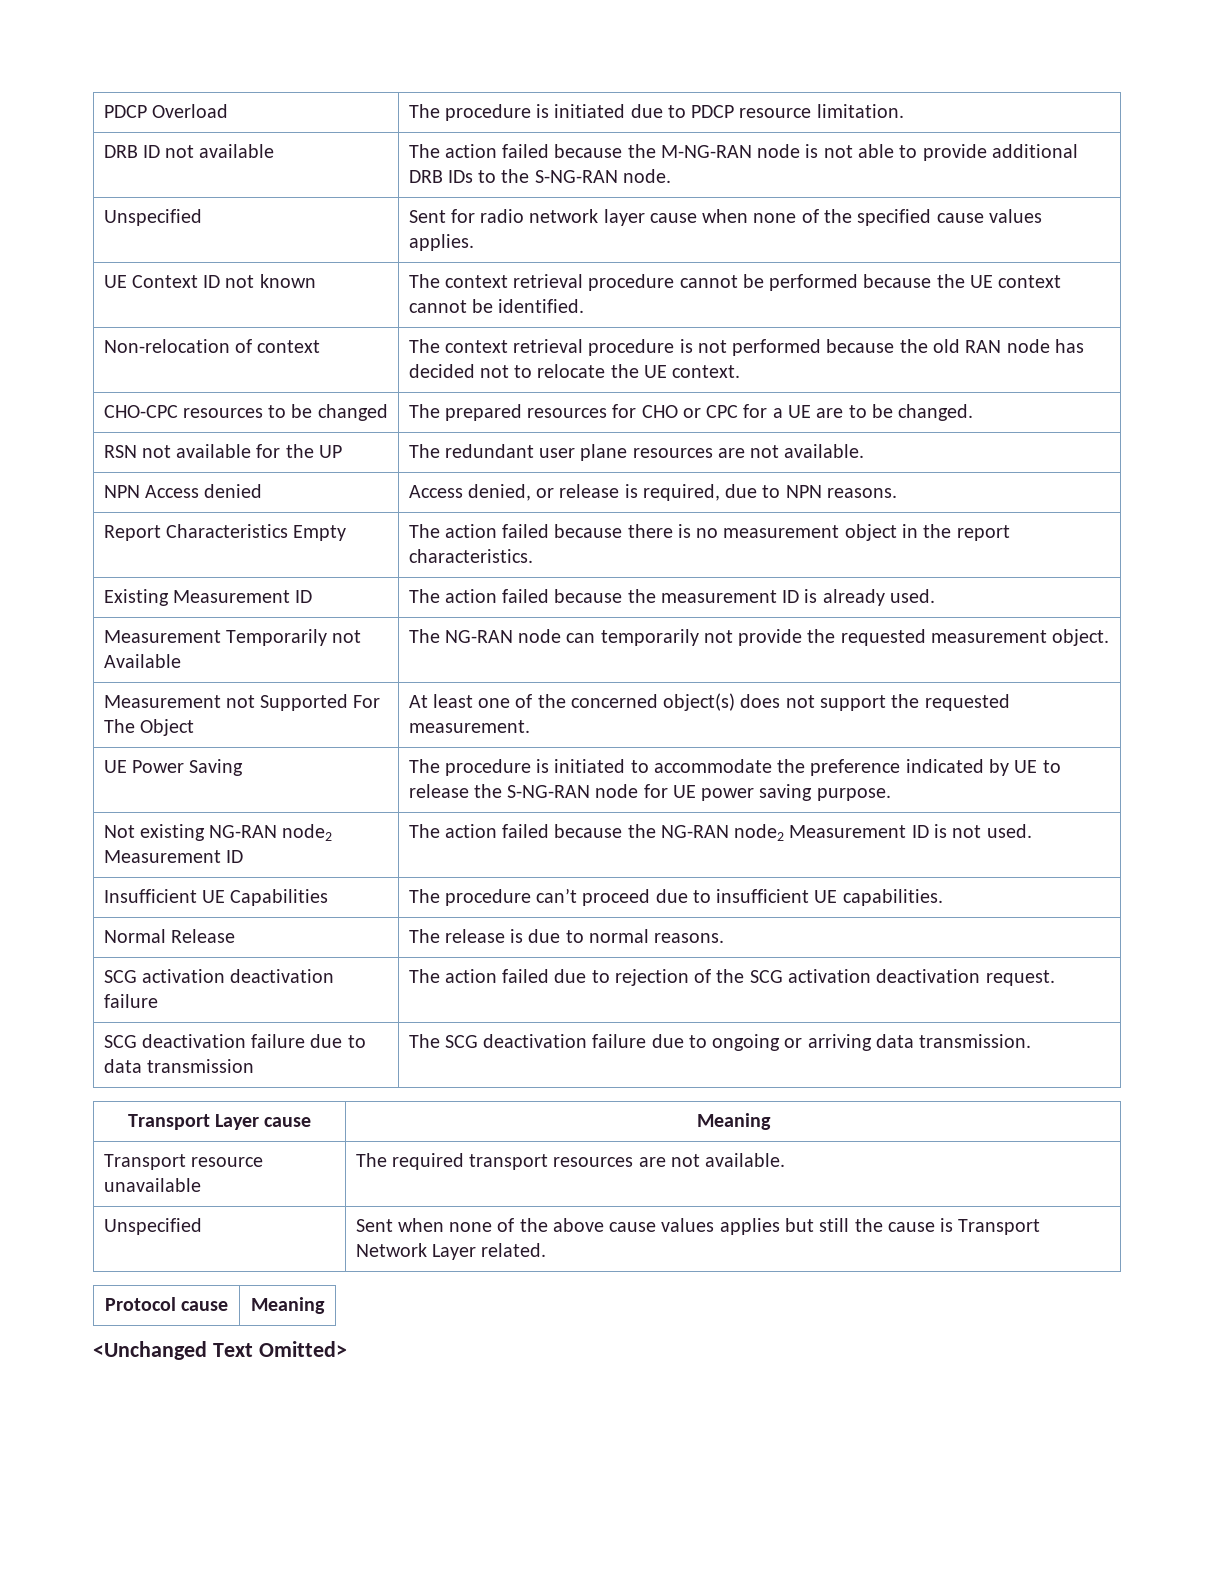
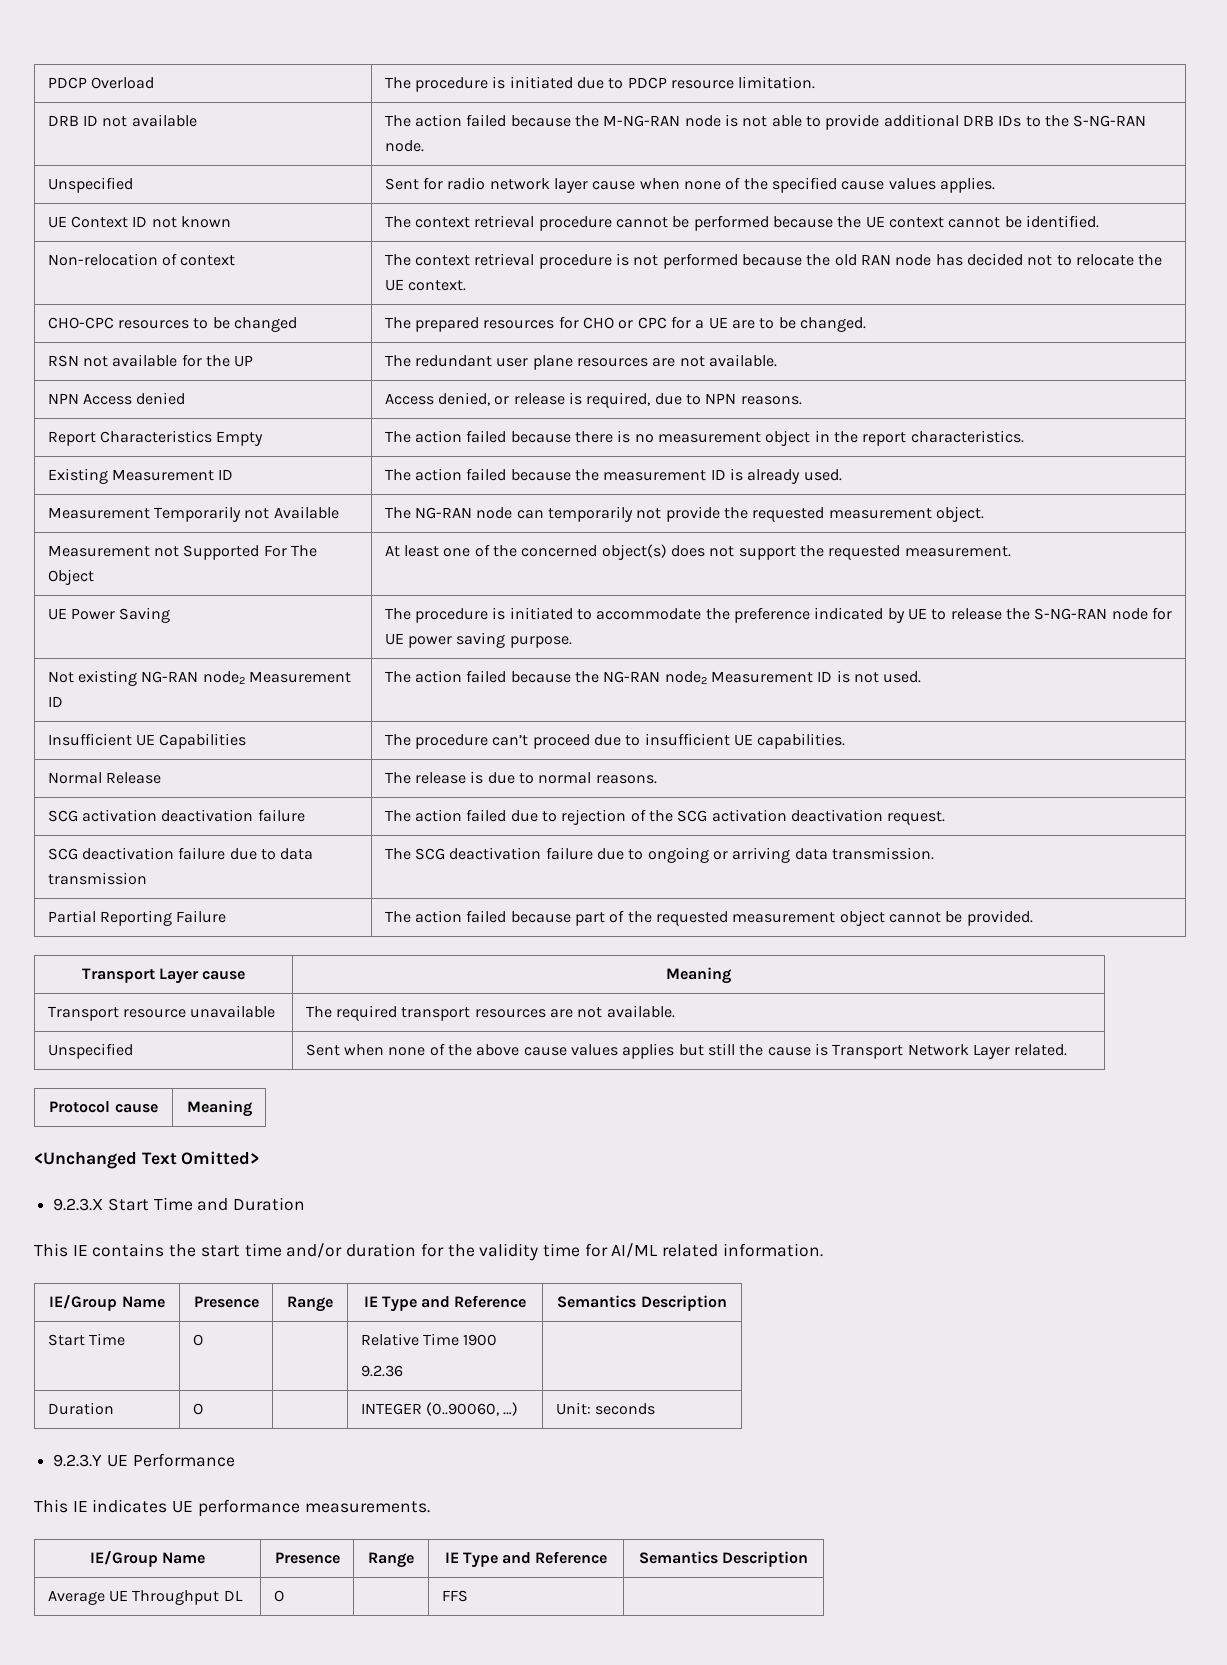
+ Partial Reporting Failure | The action failed because part of the requested measurement object cannot be provided.
+ 9.2.3.X Start Time and Duration
+ This IE contains the start time and/or duration for the validity time for AI/ML related information.
+ IE/Group Name | Presence | Range | IE Type and Reference | Semantics Description
+ Start Time | O | | Relative Time 1900
+ 9.2.36 |
+ Duration | O | | INTEGER (0..90060, …) | Unit: seconds
+ 9.2.3.Y UE Performance
+ This IE indicates UE performance measurements.
+ IE/Group Name | Presence | Range | IE Type and Reference | Semantics Description
+ Average UE Throughput DL | O | | FFS |

